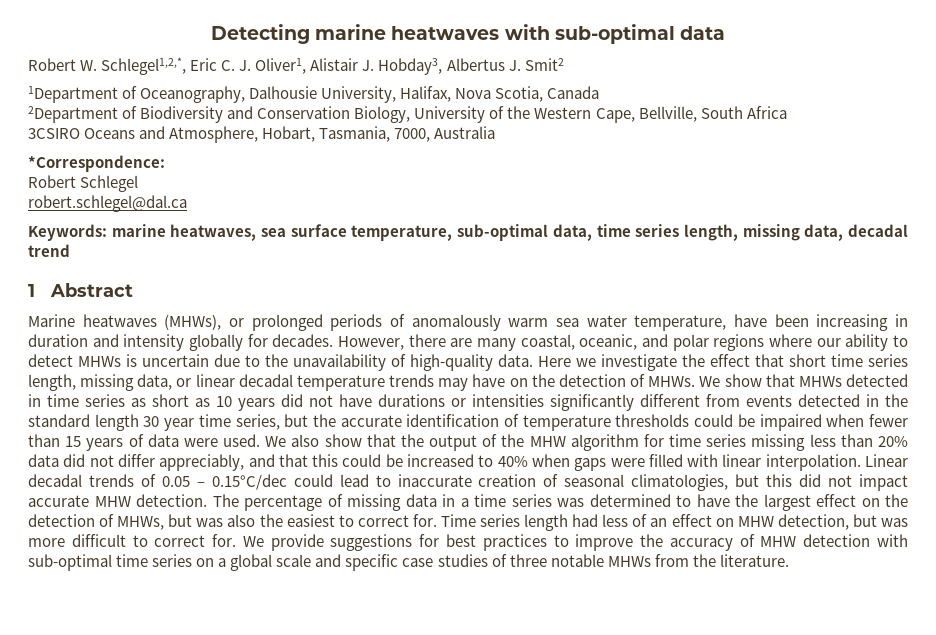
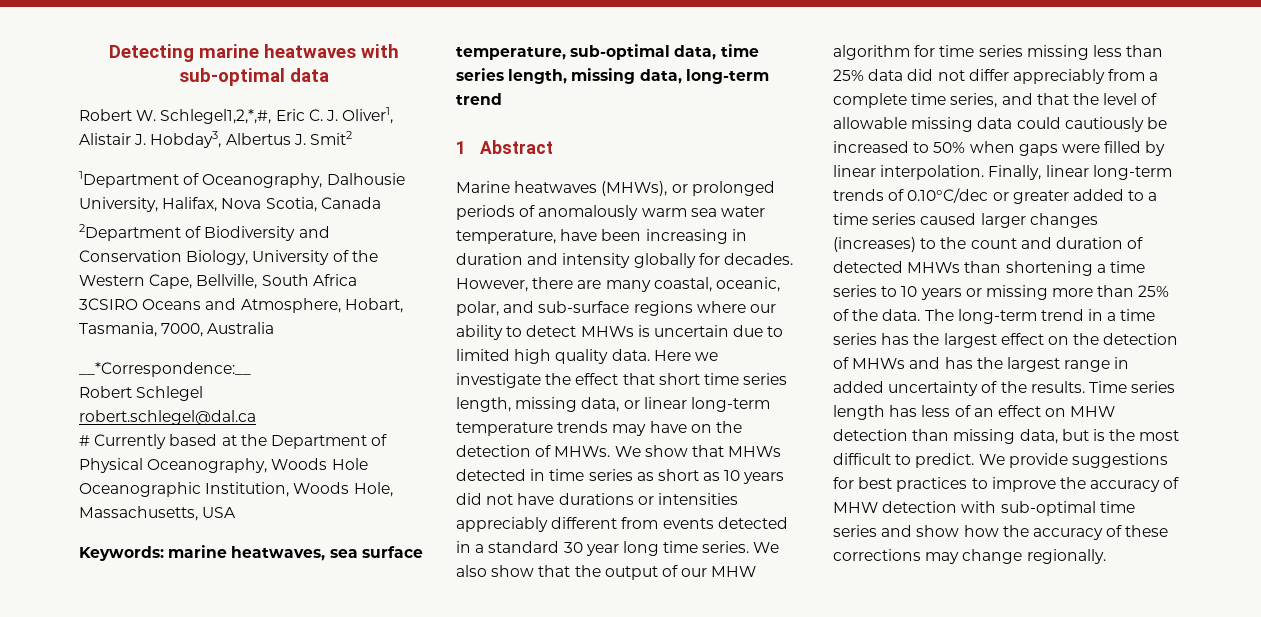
- Robert W. Schlegel1,2,*, Eric C. J. Oliver1, Alistair J. Hobday3, Albertus J. Smit2
+ Robert W. Schlegel1,2,*,#, Eric C. J. Oliver1, Alistair J. Hobday3, Albertus J. Smit2
- *Correspondence:
+ __*Correspondence:__
+ # Currently based at the Department of Physical Oceanography, Woods Hole Oceanographic Institution, Woods Hole, Massachusetts, USA
- Keywords: marine heatwaves, sea surface temperature, sub-optimal data, time series length, missing data, decadal trend
+ Keywords: marine heatwaves, sea surface temperature, sub-optimal data, time series length, missing data, long-term trend
- However, there are many coastal, oceanic, and polar regions where our ability to detect MHWs is uncertain due to the unavailability of high-quality data.
+ However, there are many coastal, oceanic, polar, and sub-surface regions where our ability to detect MHWs is uncertain due to limited high quality data.
- Here we investigate the effect that short time series length, missing data, or linear decadal temperature trends may have on the detection of MHWs.
+ Here we investigate the effect that short time series length, missing data, or linear long-term temperature trends may have on the detection of MHWs.
- We show that MHWs detected in time series as short as 10 years did not have durations or intensities significantly different from events detected in the standard length 30 year time series, but the accurate identification of temperature thresholds could be impaired when fewer than 15 years of data were used.
+ We show that MHWs detected in time series as short as 10 years did not have durations or intensities appreciably different from events detected in a standard 30 year long time series.
- We also show that the output of the MHW algorithm for time series missing less than 20% data did not differ appreciably, and that this could be increased to 40% when gaps were filled with linear interpolation.
+ We also show that the output of our MHW algorithm for time series missing less than 25% data did not differ appreciably from a complete time series, and that the level of allowable missing data could cautiously be increased to 50% when gaps were filled by linear interpolation.
- Linear decadal trends of 0.05 – 0.15°C/dec could lead to inaccurate creation of seasonal climatologies, but this did not impact accurate MHW detection. The percentage of missing data in a time series was determined to have the largest effect on the detection of MHWs, but was also the easiest to correct for.
+ Finally, linear long-term trends of 0.10°C/dec or greater added to a time series caused larger changes (increases) to the count and duration of detected MHWs than shortening a time series to 10 years or missing more than 25% of the data. The long-term trend in a time series has the largest effect on the detection of MHWs and has the largest range in added uncertainty of the results.
- Time series length had less of an effect on MHW detection, but was more difficult to correct for.
+ Time series length has less of an effect on MHW detection than missing data, but is the most difficult to predict.
- We provide suggestions for best practices to improve the accuracy of MHW detection with sub-optimal time series on a global scale and specific case studies of three notable MHWs from the literature.
+ We provide suggestions for best practices to improve the accuracy of MHW detection with sub-optimal time series and show how the accuracy of these corrections may change regionally.

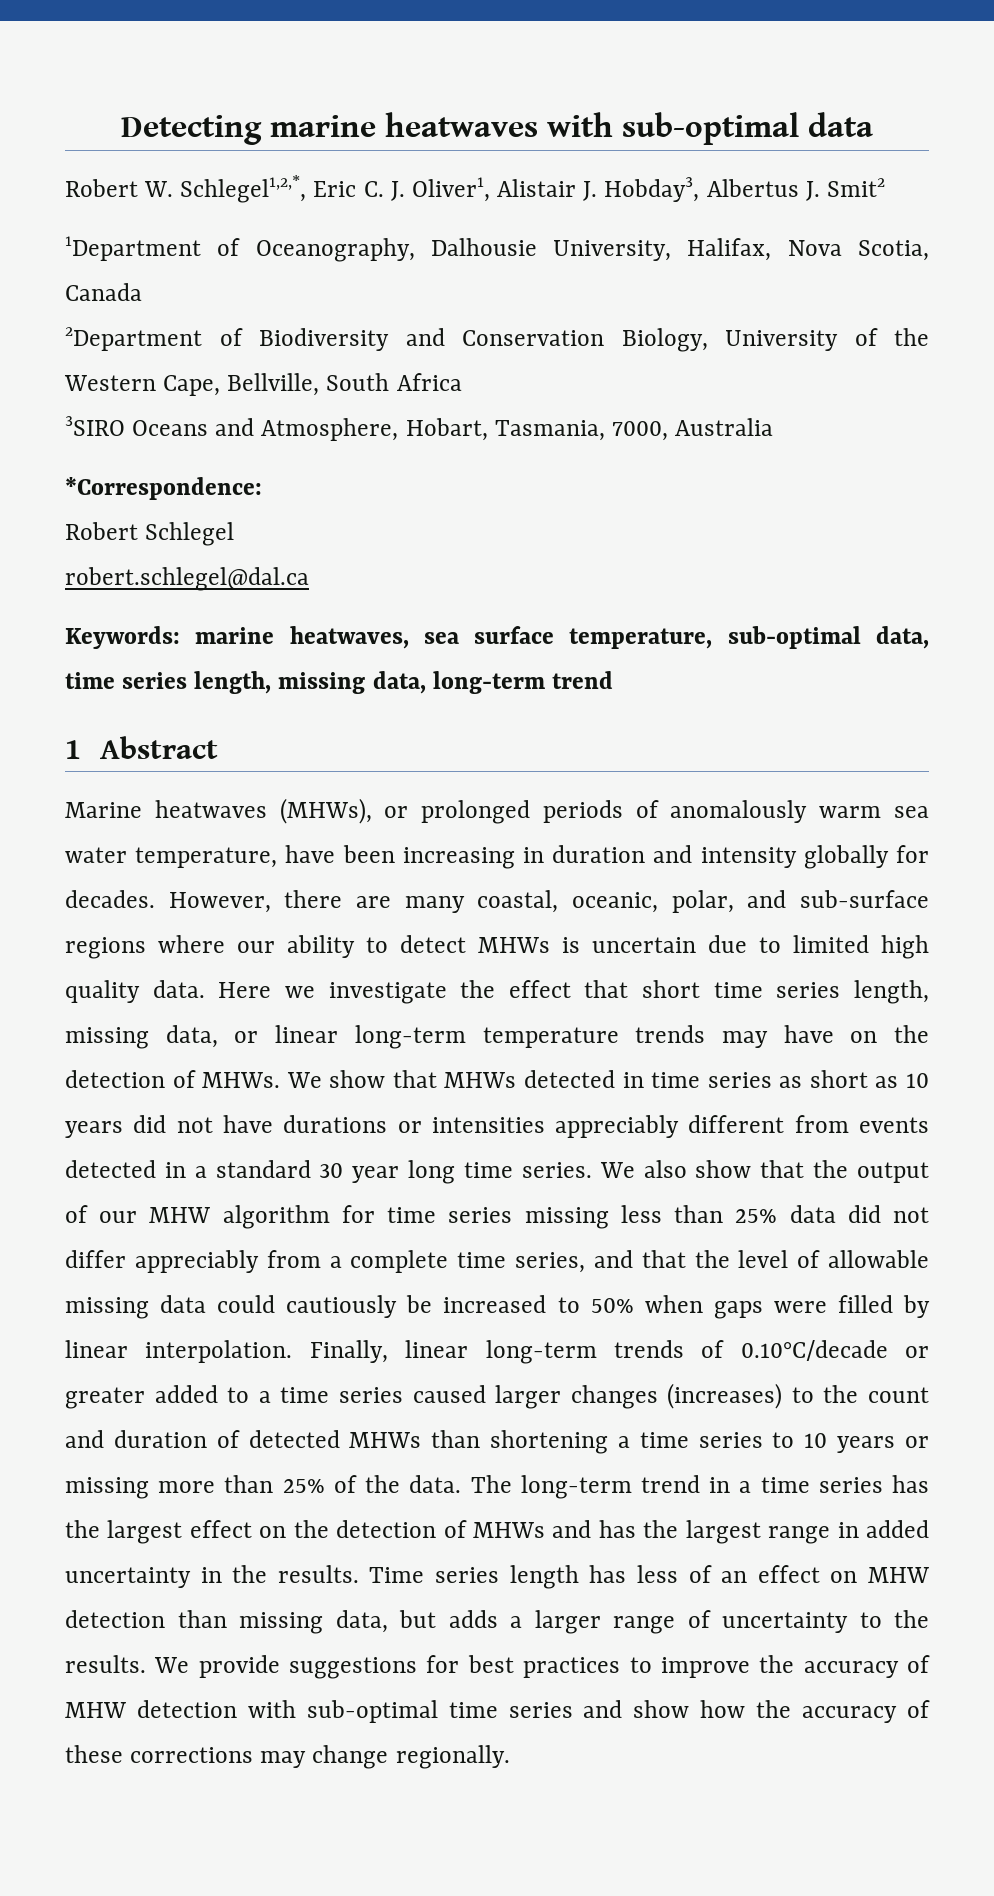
- Robert W. Schlegel1,2,*,#, Eric C. J. Oliver1, Alistair J. Hobday3, Albertus J. Smit2
+ Robert W. Schlegel1,2,*, Eric C. J. Oliver1, Alistair J. Hobday3, Albertus J. Smit2
- 3CSIRO Oceans and Atmosphere, Hobart, Tasmania, 7000, Australia
+ 3SIRO Oceans and Atmosphere, Hobart, Tasmania, 7000, Australia
- __*Correspondence:__
+ *Correspondence:
- # Currently based at the Department of Physical Oceanography, Woods Hole Oceanographic Institution, Woods Hole, Massachusetts, USA
- Finally, linear long-term trends of 0.10°C/dec or greater added to a time series caused larger changes (increases) to the count and duration of detected MHWs than shortening a time series to 10 years or missing more than 25% of the data.
+ Finally, linear long-term trends of 0.10°C/decade or greater added to a time series caused larger changes (increases) to the count and duration of detected MHWs than shortening a time series to 10 years or missing more than 25% of the data.
- The long-term trend in a time series has the largest effect on the detection of MHWs and has the largest range in added uncertainty of the results.
+ The long-term trend in a time series has the largest effect on the detection of MHWs and has the largest range in added uncertainty in the results.
- Time series length has less of an effect on MHW detection than missing data, but is the most difficult to predict.
+ Time series length has less of an effect on MHW detection than missing data, but adds a larger range of uncertainty to the results.

